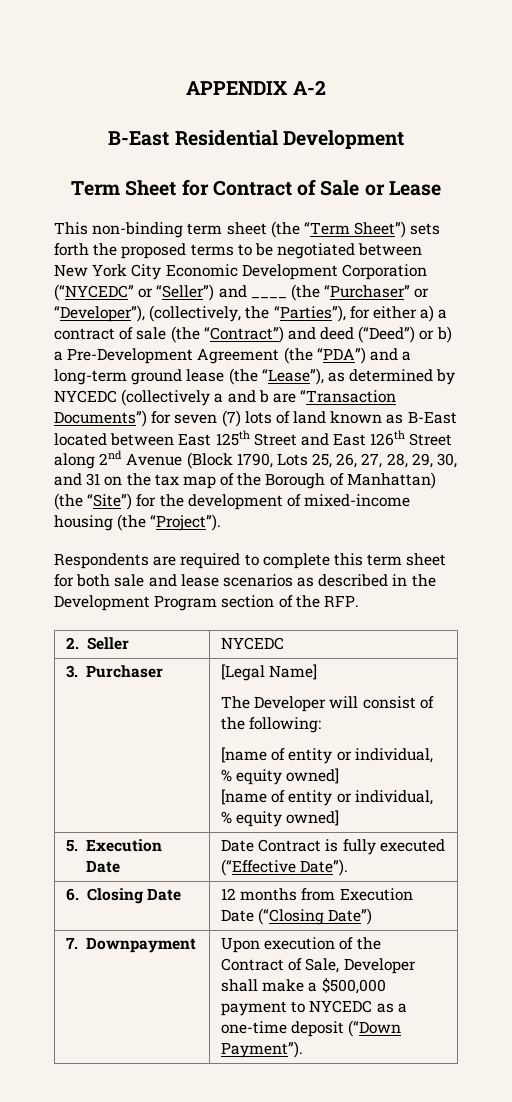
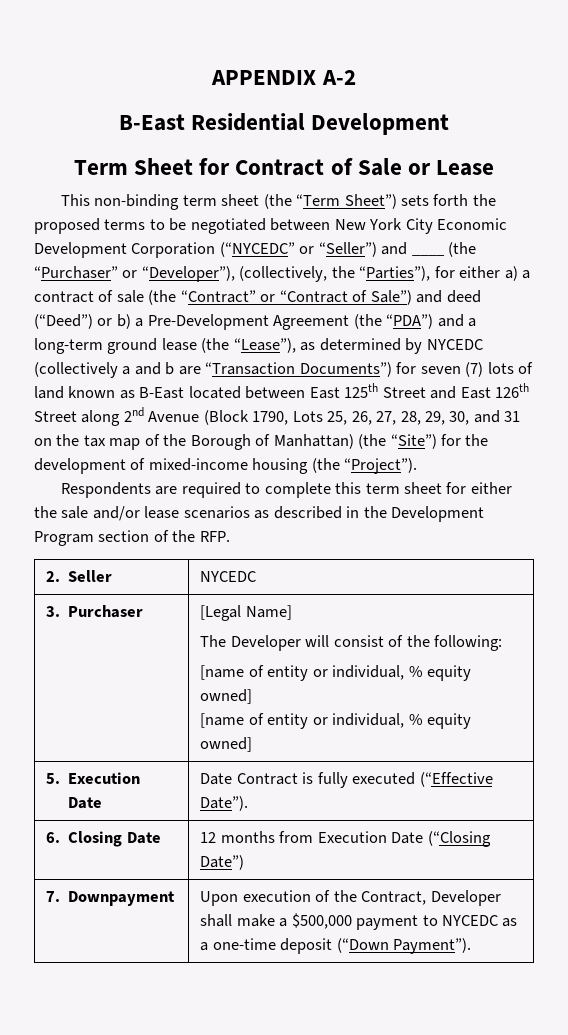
- This non-binding term sheet (the “Term Sheet”) sets forth the proposed terms to be negotiated between New York City Economic Development Corporation (“NYCEDC” or “Seller”) and ____ (the “Purchaser” or “Developer”), (collectively, the “Parties”), for either a) a contract of sale (the “Contract”) and deed (“Deed”) or b) a Pre-Development Agreement (the “PDA”) and a long-term ground lease (the “Lease”), as determined by NYCEDC (collectively a and b are “Transaction Documents”) for seven (7) lots of land known as B-East located between East 125th Street and East 126th Street along 2nd Avenue (Block 1790, Lots 25, 26, 27, 28, 29, 30, and 31 on the tax map of the Borough of Manhattan) (the “Site”) for the development of mixed-income housing (the “Project”).
+ This non-binding term sheet (the “Term Sheet”) sets forth the proposed terms to be negotiated between New York City Economic Development Corporation (“NYCEDC” or “Seller”) and ____ (the “Purchaser” or “Developer”), (collectively, the “Parties”), for either a) a contract of sale (the “Contract” or “Contract of Sale”) and deed (“Deed”) or b) a Pre-Development Agreement (the “PDA”) and a long-term ground lease (the “Lease”), as determined by NYCEDC (collectively a and b are “Transaction Documents”) for seven (7) lots of land known as B-East located between East 125th Street and East 126th Street along 2nd Avenue (Block 1790, Lots 25, 26, 27, 28, 29, 30, and 31 on the tax map of the Borough of Manhattan) (the “Site”) for the development of mixed-income housing (the “Project”).
- Respondents are required to complete this term sheet for both sale and lease scenarios as described in the Development Program section of the RFP.
+ Respondents are required to complete this term sheet for either the sale and/or lease scenarios as described in the Development Program section of the RFP.
- 7. Downpayment | Upon execution of the Contract of Sale, Developer shall make a $500,000 payment to NYCEDC as a one-time deposit (“Down Payment”).
+ 7. Downpayment | Upon execution of the Contract, Developer shall make a $500,000 payment to NYCEDC as a one-time deposit (“Down Payment”).

